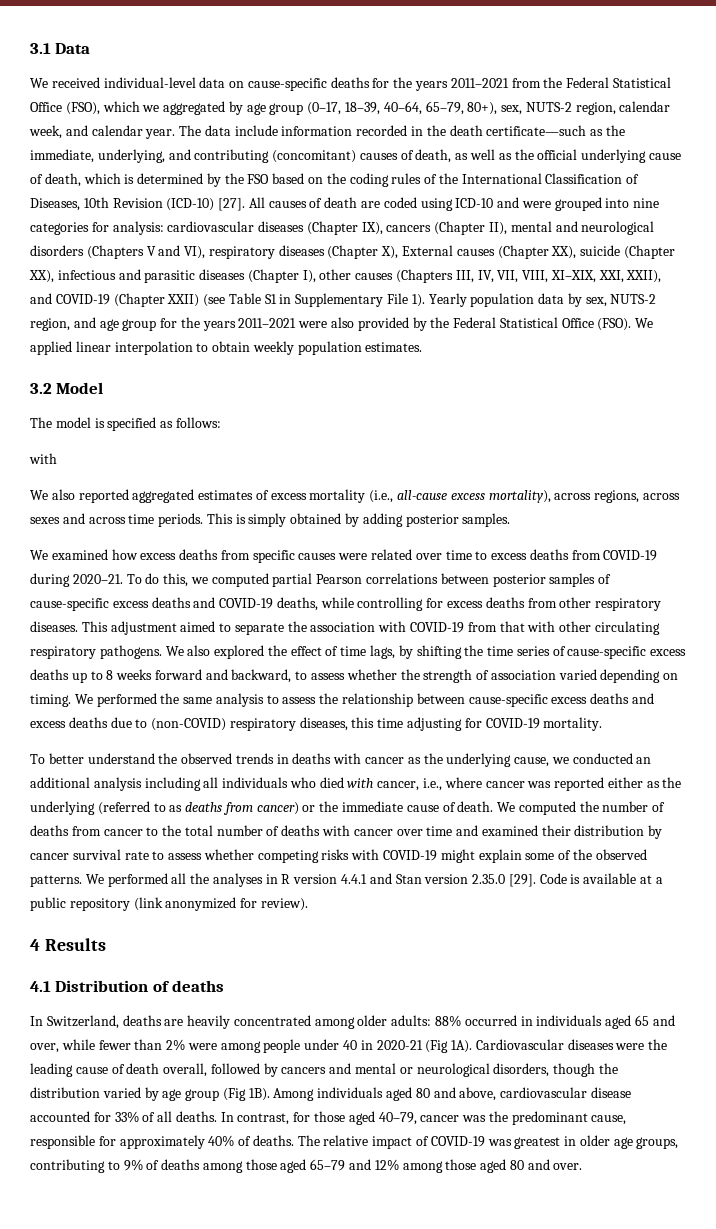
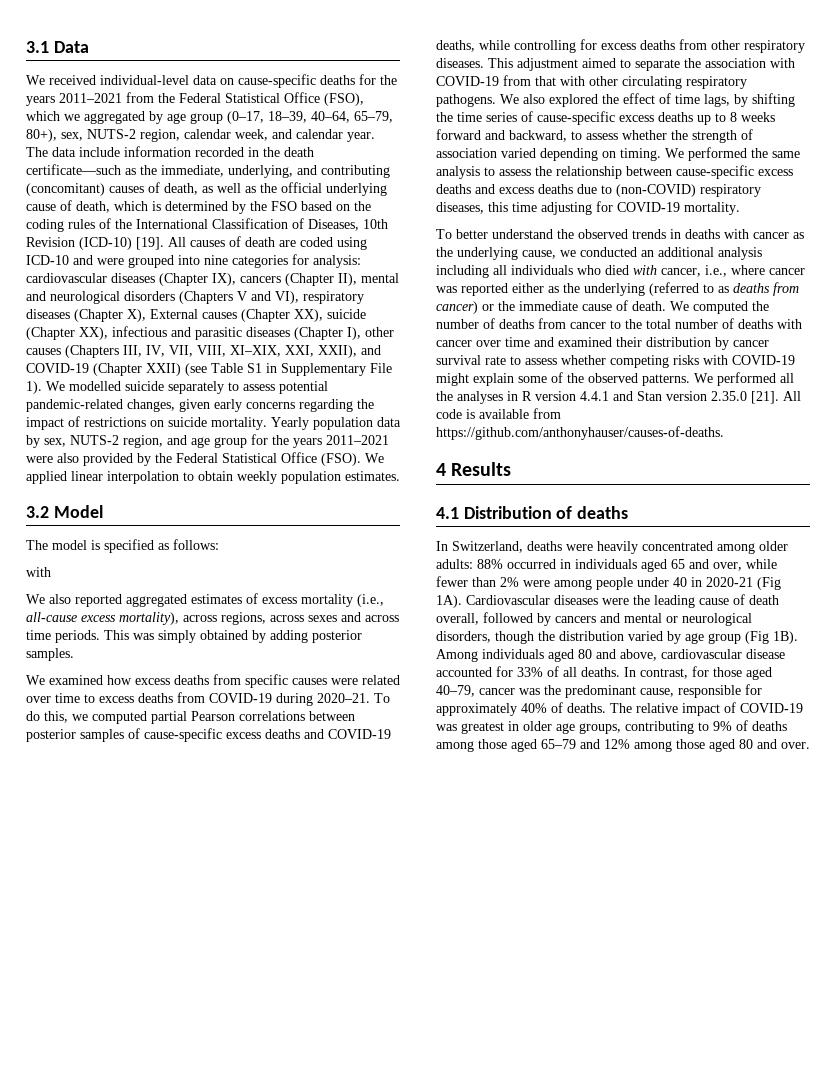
- The data include information recorded in the death certificate—such as the immediate, underlying, and contributing (concomitant) causes of death, as well as the official underlying cause of death, which is determined by the FSO based on the coding rules of the International Classification of Diseases, 10th Revision (ICD-10) [27].
+ The data include information recorded in the death certificate—such as the immediate, underlying, and contributing (concomitant) causes of death, as well as the official underlying cause of death, which is determined by the FSO based on the coding rules of the International Classification of Diseases, 10th Revision (ICD-10) [19].
+ We modelled suicide separately to assess potential pandemic-related changes, given early concerns regarding the impact of restrictions on suicide mortality.
- This is simply obtained by adding posterior samples.
+ This was simply obtained by adding posterior samples.
- We performed all the analyses in R version 4.4.1 and Stan version 2.35.0 [29]. Code is available at a public repository (link anonymized for review).
+ We performed all the analyses in R version 4.4.1 and Stan version 2.35.0 [21]. All code is available from https://github.com/anthonyhauser/causes-of-deaths.
- In Switzerland, deaths are heavily concentrated among older adults: 88% occurred in individuals aged 65 and over, while fewer than 2% were among people under 40 in 2020-21 (Fig 1A).
+ In Switzerland, deaths were heavily concentrated among older adults: 88% occurred in individuals aged 65 and over, while fewer than 2% were among people under 40 in 2020-21 (Fig 1A).

